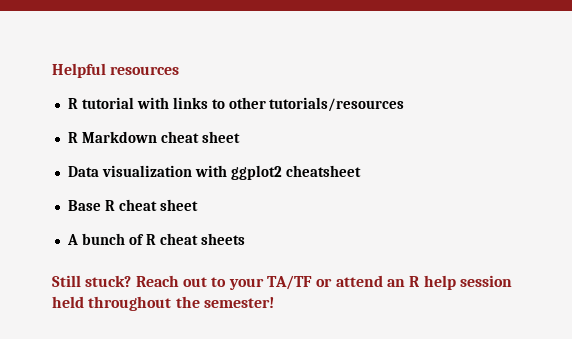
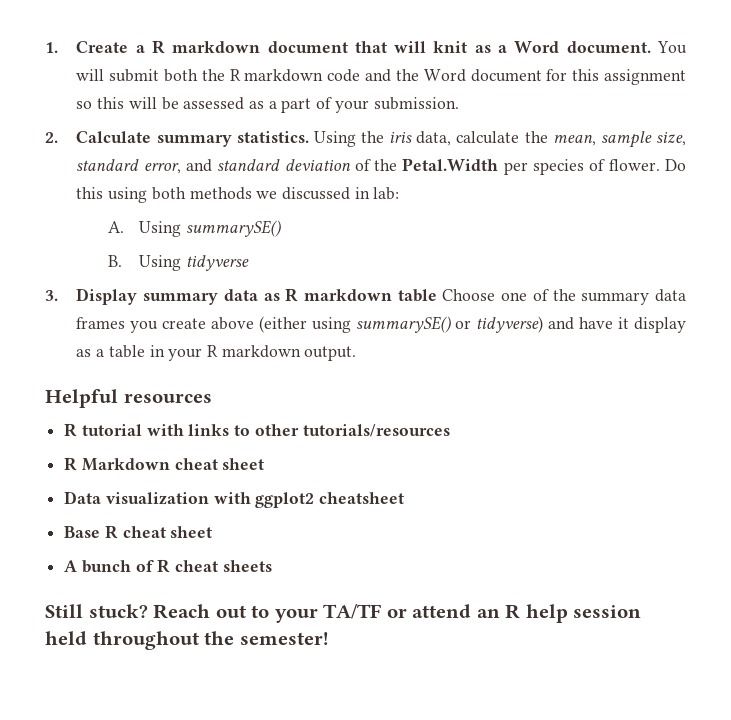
+ 1. Create a R markdown document that will knit as a Word document. You will submit both the R markdown code and the Word document for this assignment so this will be assessed as a part of your submission.
+ 2. Calculate summary statistics. Using the iris data, calculate the mean, sample size, standard error, and standard deviation of the Petal.Width per species of flower. Do this using both methods we discussed in lab:
+ A. Using summarySE()
+ B. Using tidyverse
+ 3. Display summary data as R markdown table Choose one of the summary data frames you create above (either using summarySE() or tidyverse) and have it display as a table in your R markdown output.

